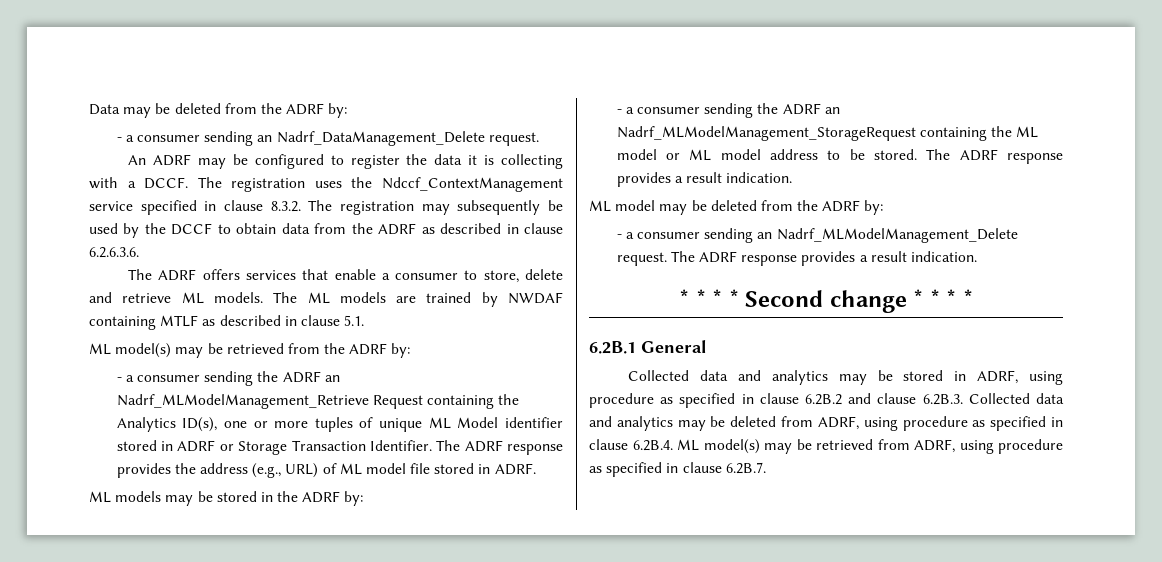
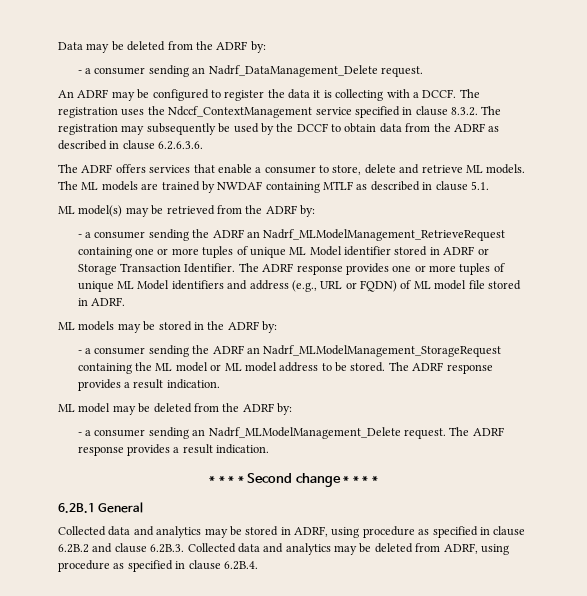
- - a consumer sending the ADRF an Nadrf_MLModelManagement_Retrieve Request containing the Analytics ID(s), one or more tuples of unique ML Model identifier stored in ADRF or Storage Transaction Identifier.
+ - a consumer sending the ADRF an Nadrf_MLModelManagement_RetrieveRequest containing one or more tuples of unique ML Model identifier stored in ADRF or Storage Transaction Identifier.
- The ADRF response provides the address (e.g., URL) of ML model file stored in ADRF.
+ The ADRF response provides one or more tuples of unique ML Model identifiers and address (e.g., URL or FQDN) of ML model file stored in ADRF.
- Collected data and analytics may be stored in ADRF, using procedure as specified in clause 6.2B.2 and clause 6.2B.3. Collected data and analytics may be deleted from ADRF, using procedure as specified in clause 6.2B.4. ML model(s) may be retrieved from ADRF, using procedure as specified in clause 6.2B.7.
+ Collected data and analytics may be stored in ADRF, using procedure as specified in clause 6.2B.2 and clause 6.2B.3. Collected data and analytics may be deleted from ADRF, using procedure as specified in clause 6.2B.4.

